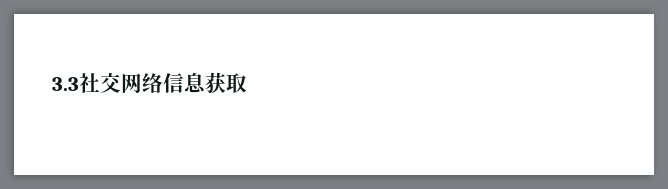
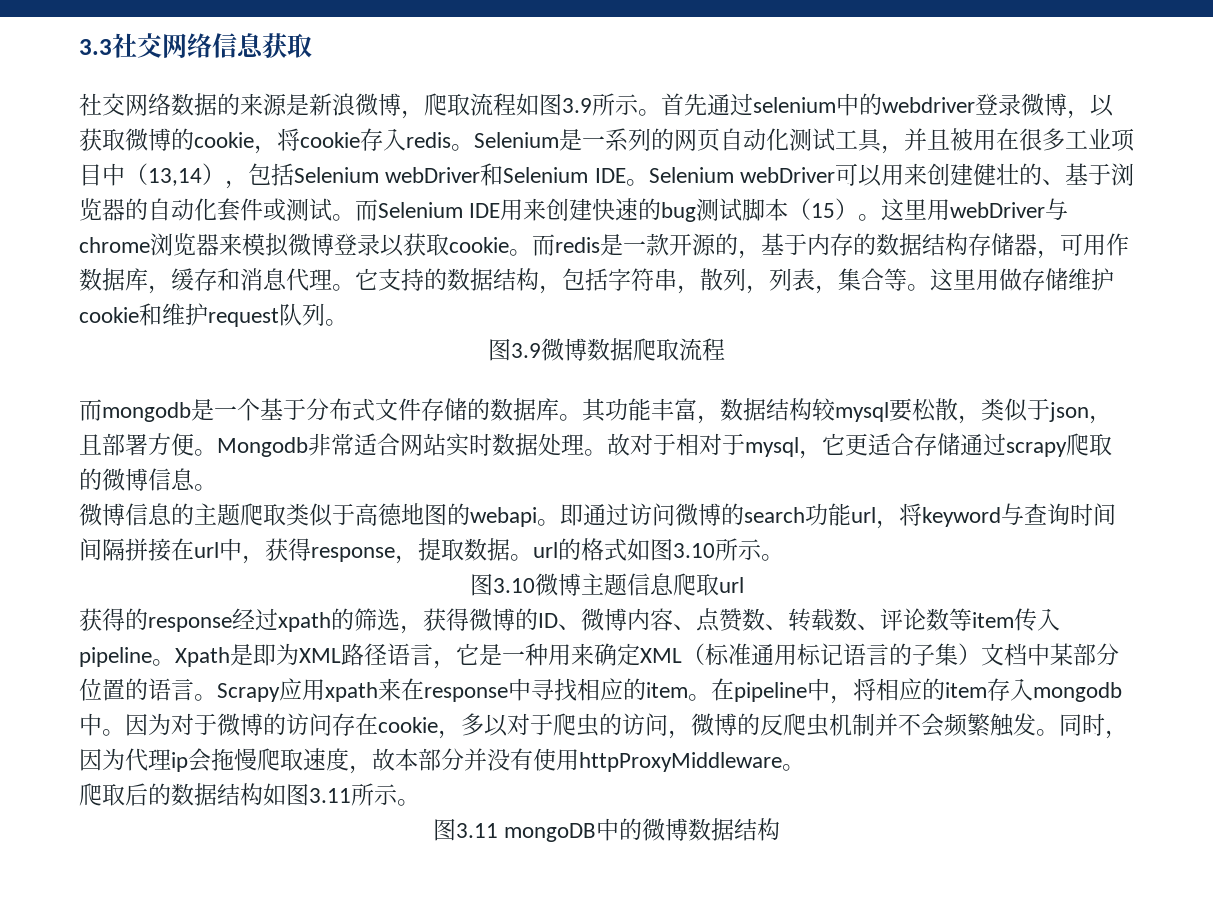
+ 社交网络数据的来源是新浪微博，爬取流程如图3.9所示。首先通过selenium中的webdriver登录微博，以获取微博的cookie，将cookie存入redis。Selenium是一系列的网页自动化测试工具，并且被用在很多工业项目中（13,14），包括Selenium webDriver和Selenium IDE。Selenium webDriver可以用来创建健壮的、基于浏览器的自动化套件或测试。而Selenium IDE用来创建快速的bug测试脚本（15）。这里用webDriver与chrome浏览器来模拟微博登录以获取cookie。而redis是一款开源的，基于内存的数据结构存储器，可用作数据库，缓存和消息代理。它支持的数据结构，包括字符串，散列，列表，集合等。这里用做存储维护cookie和维护request队列。
+ 图3.9微博数据爬取流程
+ 而mongodb是一个基于分布式文件存储的数据库。其功能丰富，数据结构较mysql要松散，类似于json，且部署方便。Mongodb非常适合网站实时数据处理。故对于相对于mysql，它更适合存储通过scrapy爬取的微博信息。
+ 微博信息的主题爬取类似于高德地图的webapi。即通过访问微博的search功能url，将keyword与查询时间间隔拼接在url中，获得response，提取数据。url的格式如图3.10所示。
+ 图3.10微博主题信息爬取url
+ 获得的response经过xpath的筛选，获得微博的ID、微博内容、点赞数、转载数、评论数等item传入pipeline。Xpath是即为XML路径语言，它是一种用来确定XML（标准通用标记语言的子集）文档中某部分位置的语言。Scrapy应用xpath来在response中寻找相应的item。在pipeline中，将相应的item存入mongodb中。因为对于微博的访问存在cookie，多以对于爬虫的访问，微博的反爬虫机制并不会频繁触发。同时，因为代理ip会拖慢爬取速度，故本部分并没有使用httpProxyMiddleware。
+ 爬取后的数据结构如图3.11所示。
+ 图3.11 mongoDB中的微博数据结构

